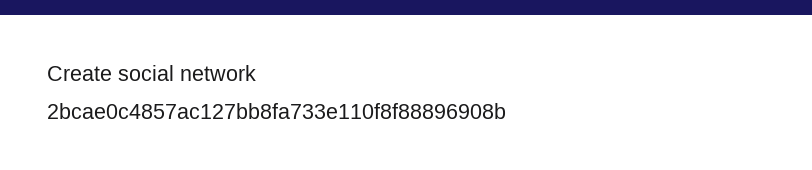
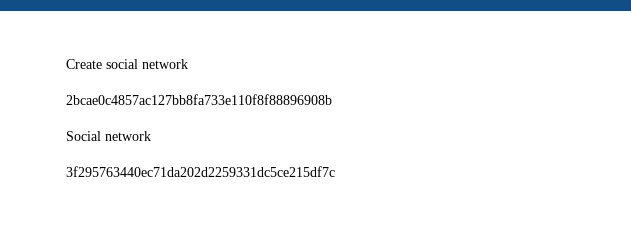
+ Social network
+ 3f295763440ec71da202d2259331dc5ce215df7c

